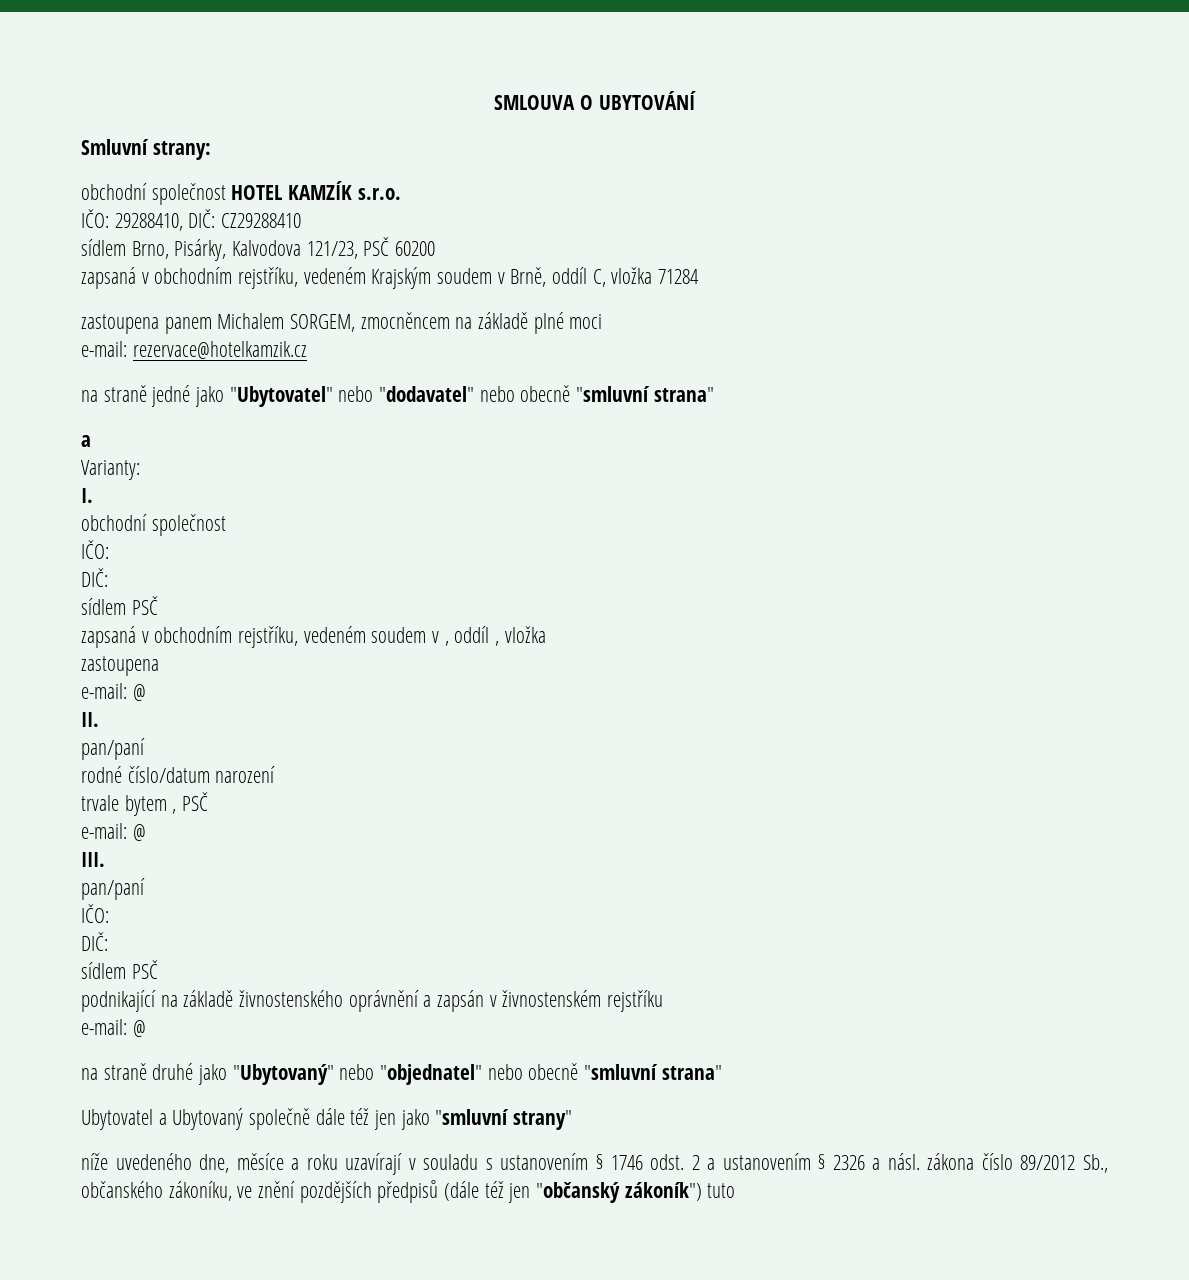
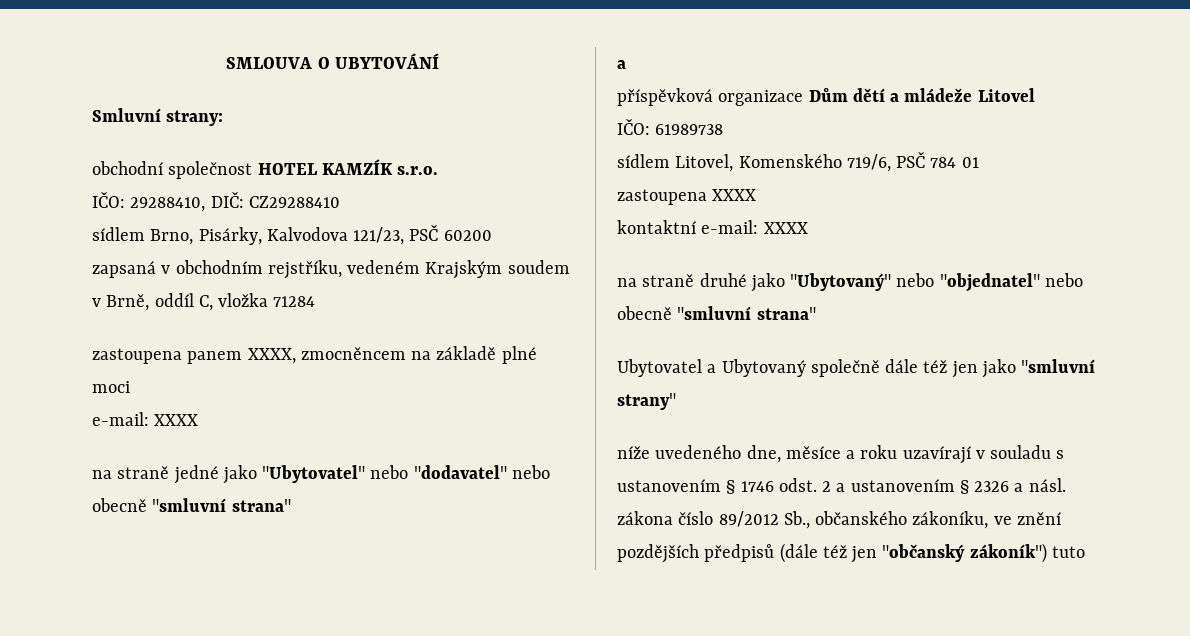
- zastoupena panem Michalem SORGEM, zmocněncem na základě plné moci
- e-mail: rezervace@hotelkamzik.cz
+ zastoupena panem XXXX, zmocněncem na základě plné moci
+ e-mail: XXXX
- Varianty:
- I.
- obchodní společnost
- IČO:
- DIČ:
- sídlem PSČ
- zapsaná v obchodním rejstříku, vedeném soudem v , oddíl , vložka
- zastoupena
- e-mail: @
- II.
- pan/paní
- rodné číslo/datum narození
- trvale bytem , PSČ
- e-mail: @
- III.
- pan/paní
- IČO:
- DIČ:
- sídlem PSČ
- podnikající na základě živnostenského oprávnění a zapsán v živnostenském rejstříku
- e-mail: @
+ příspěvková organizace Dům dětí a mládeže Litovel
+ IČO: 61989738
+ sídlem Litovel, Komenského 719/6, PSČ 784 01
+ zastoupena XXXX
+ kontaktní e-mail: XXXX

